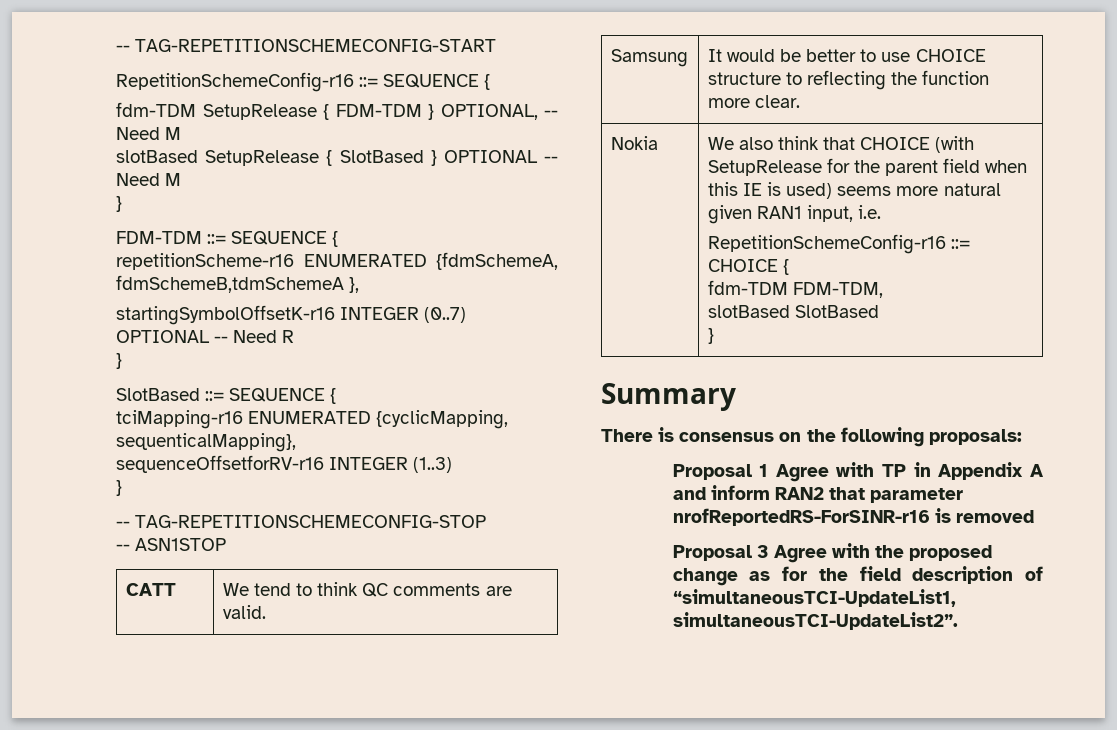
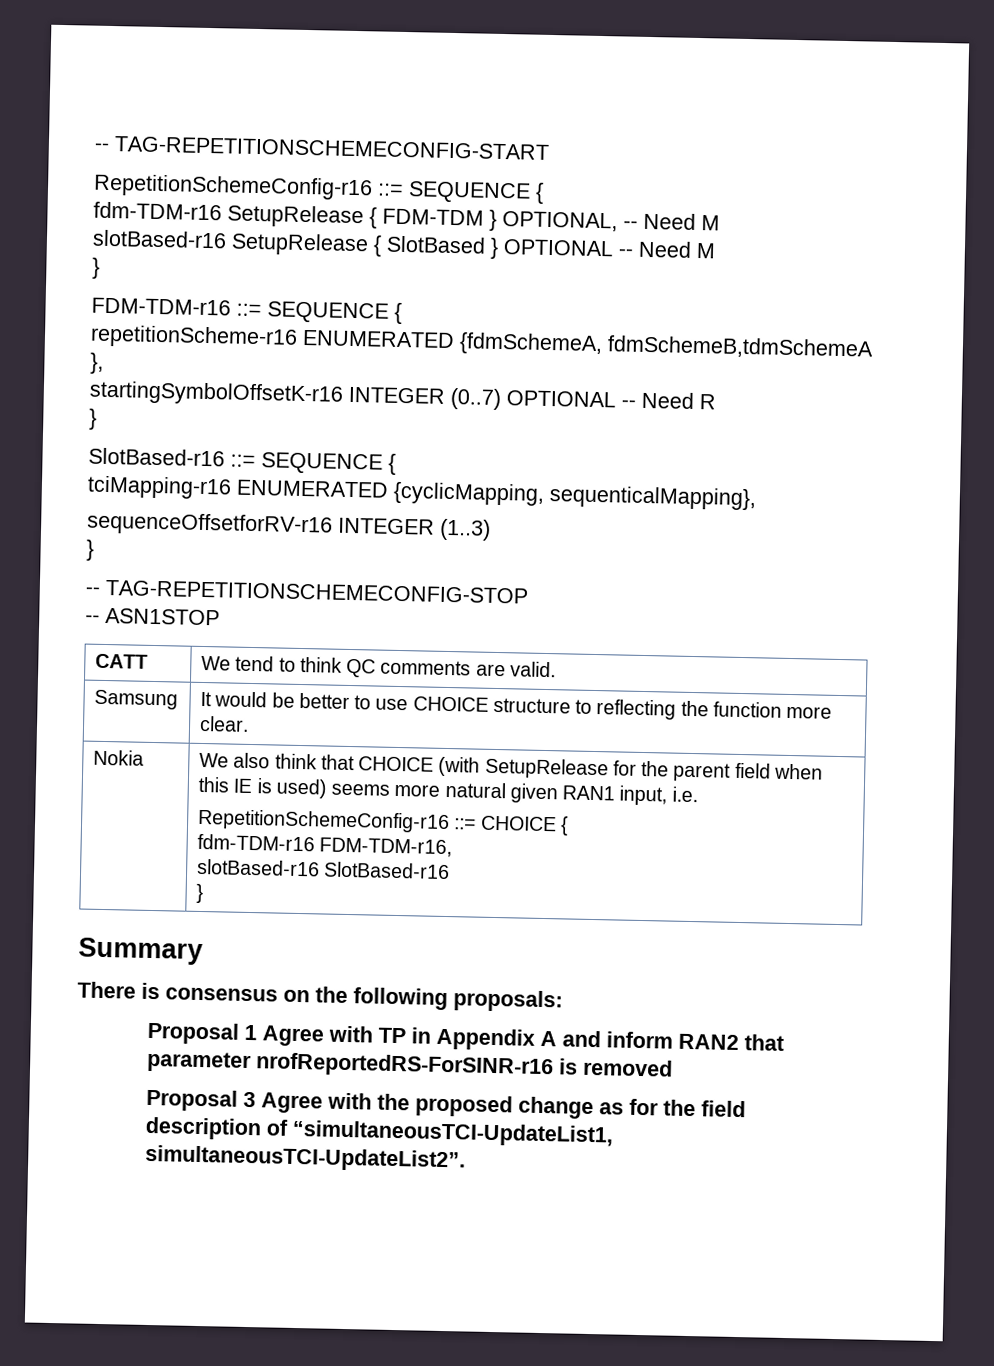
- fdm-TDM SetupRelease { FDM-TDM } OPTIONAL, -- Need M
+ fdm-TDM-r16 SetupRelease { FDM-TDM } OPTIONAL, -- Need M
- slotBased SetupRelease { SlotBased } OPTIONAL -- Need M
+ slotBased-r16 SetupRelease { SlotBased } OPTIONAL -- Need M
- FDM-TDM ::= SEQUENCE {
+ FDM-TDM-r16 ::= SEQUENCE {
- SlotBased ::= SEQUENCE {
+ SlotBased-r16 ::= SEQUENCE {
  Nokia | We also think that CHOICE (with SetupRelease for the parent field when this IE is used) seems more natural given RAN1 input, i.e.
  RepetitionSchemeConfig-r16 ::= CHOICE {
- fdm-TDM FDM-TDM,
- slotBased SlotBased
+ fdm-TDM-r16 FDM-TDM-r16,
+ slotBased-r16 SlotBased-r16

